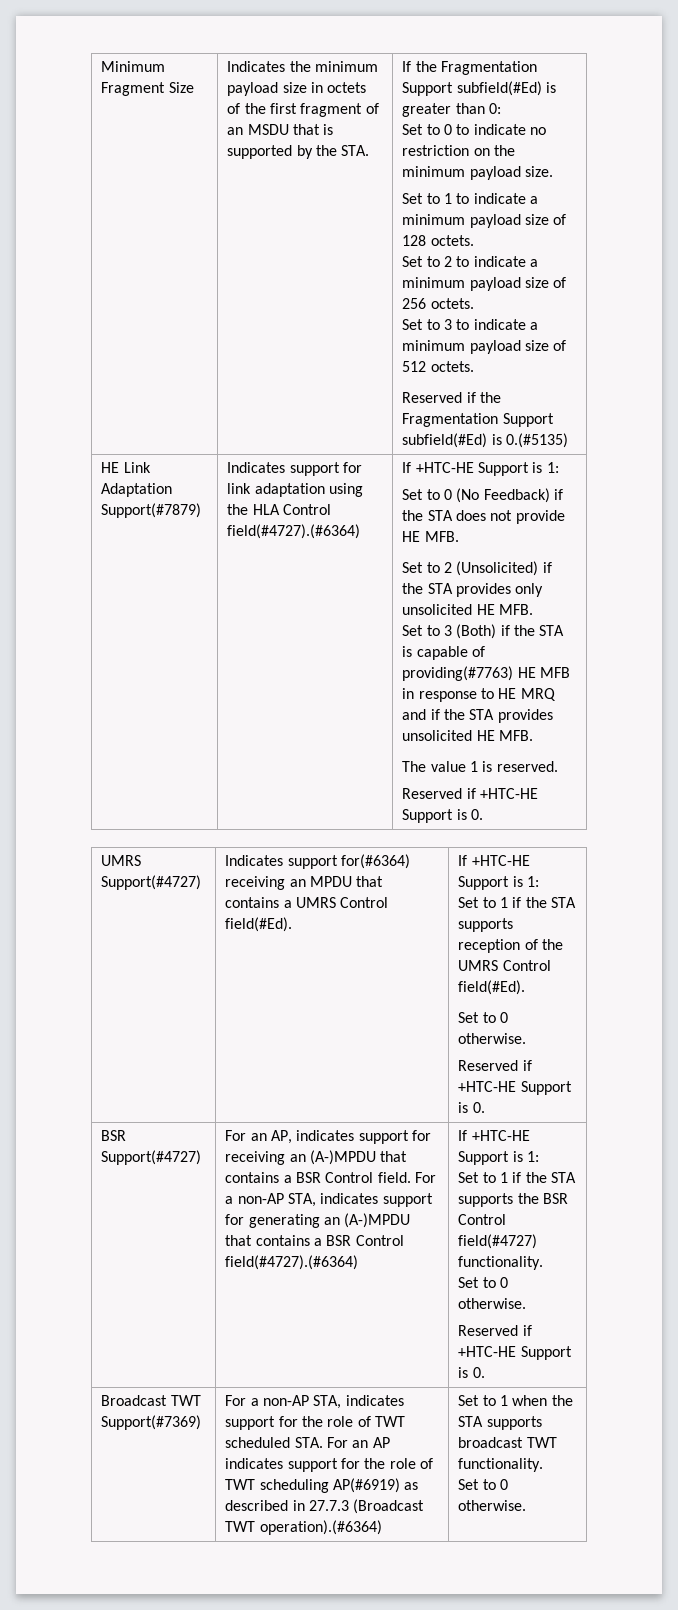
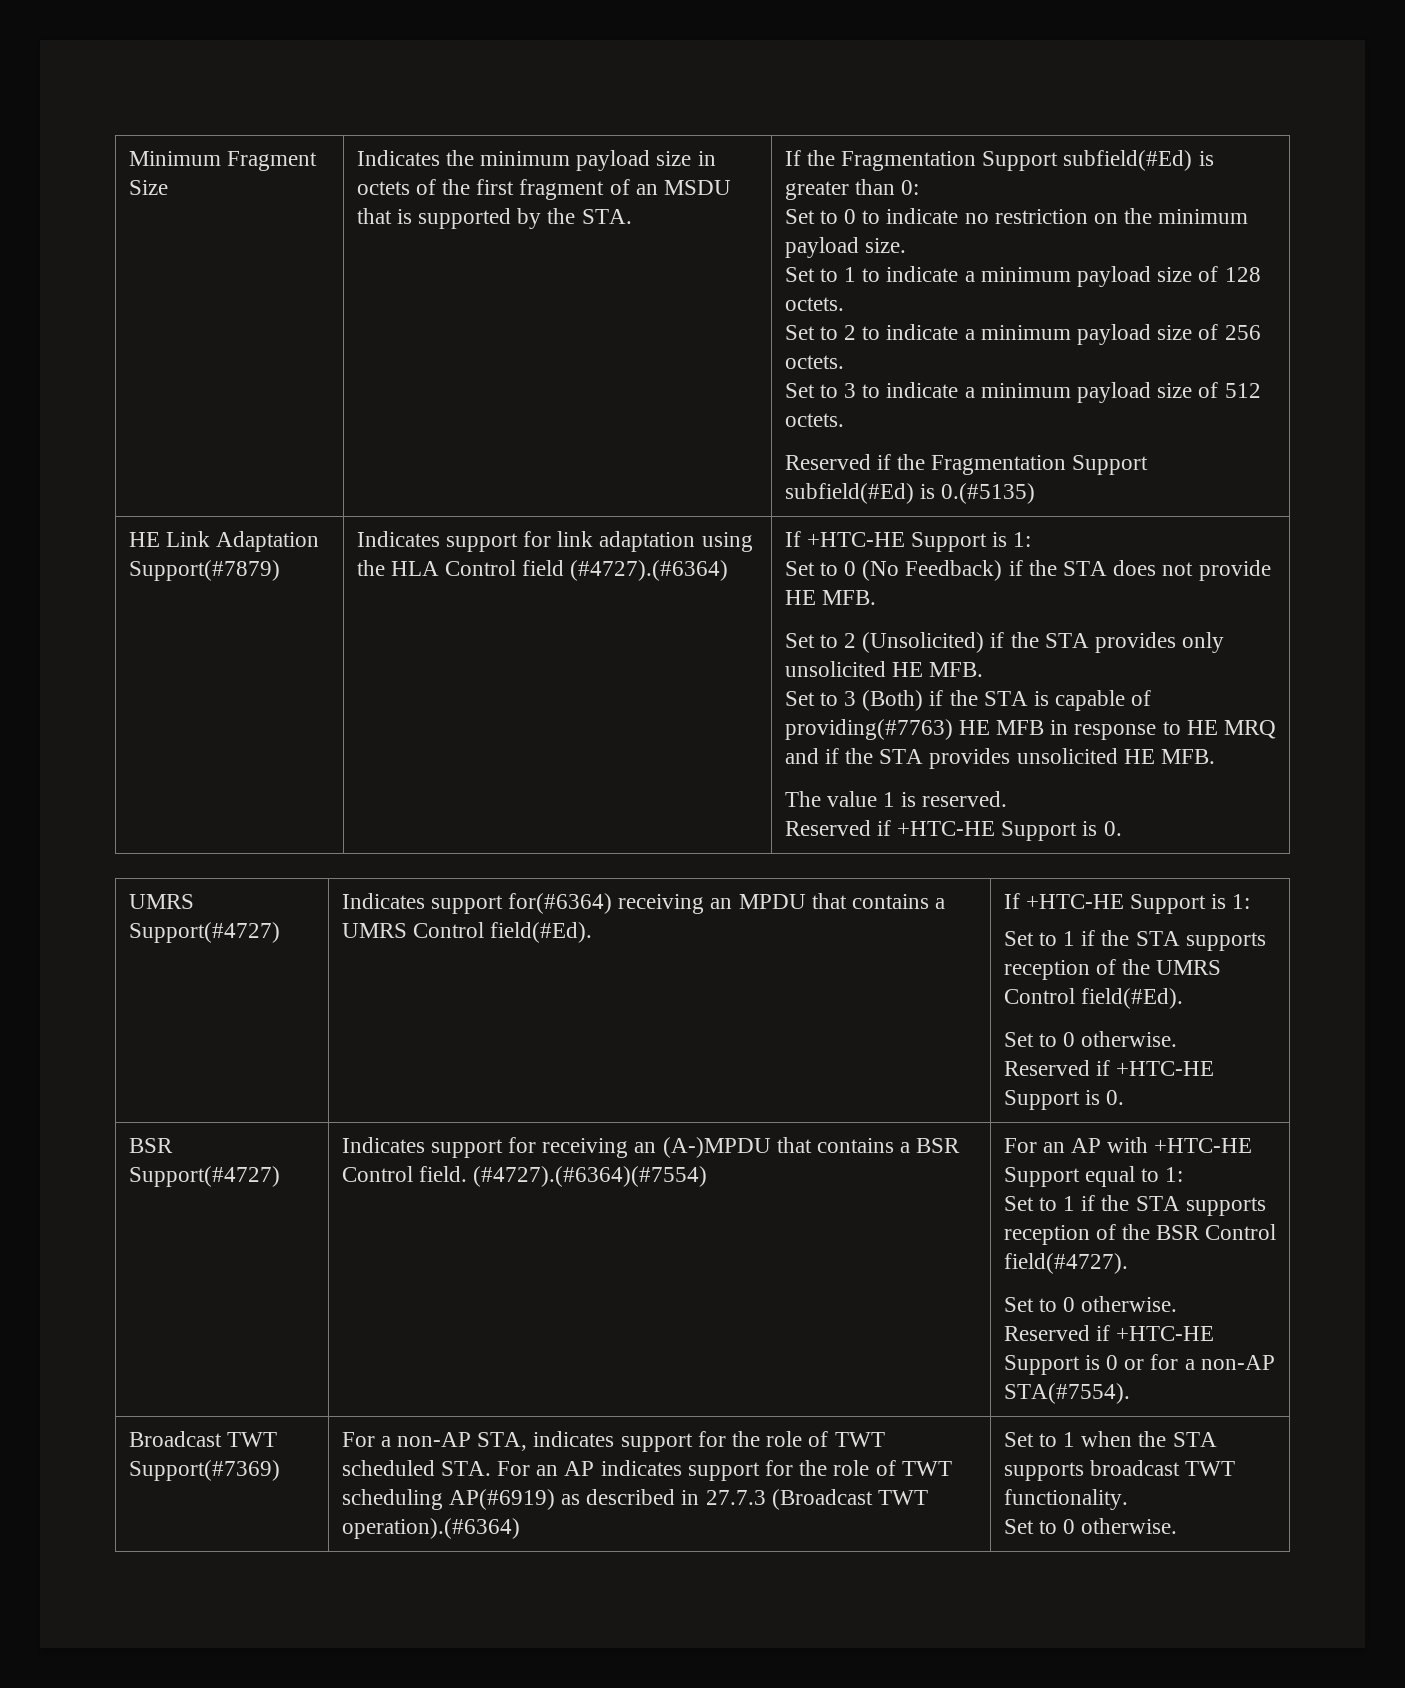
- Indicates support for link adaptation using the HLA Control field(#4727).(#6364)
+ Indicates support for link adaptation using the HLA Control field (#4727).(#6364)
- For an AP, indicates support for receiving an (A-)MPDU that contains a BSR Control field.
+ Indicates support for receiving an (A-)MPDU that contains a BSR Control field.
- For a non-AP STA, indicates support for generating an (A-)MPDU that contains a BSR Control field(#4727).(#6364) | If +HTC-HE Support is 1:
- Set to 1 if the STA supports the BSR Control field(#4727) functionality.
+ (#4727).(#6364)(#7554) | For an AP with +HTC-HE Support equal to 1:
+ Set to 1 if the STA supports reception of the BSR Control field(#4727).
  Set to 0 otherwise.
- Reserved if +HTC-HE Support is 0.
+ Reserved if +HTC-HE Support is 0 or for a non-AP STA(#7554).

